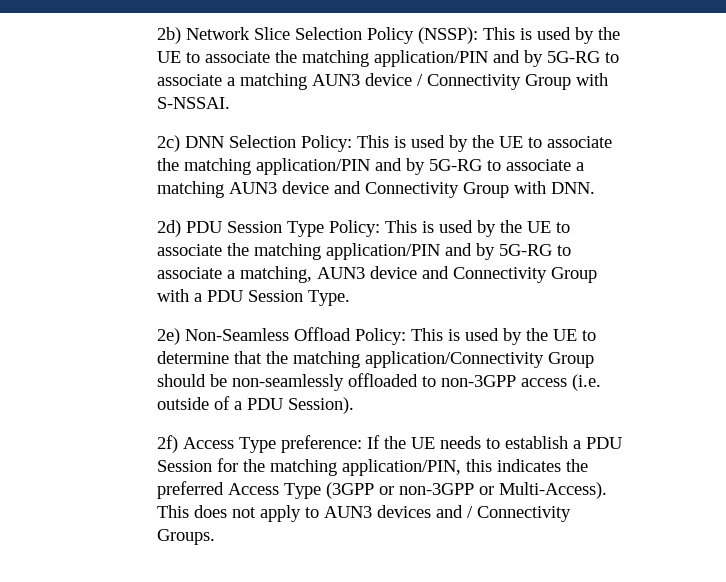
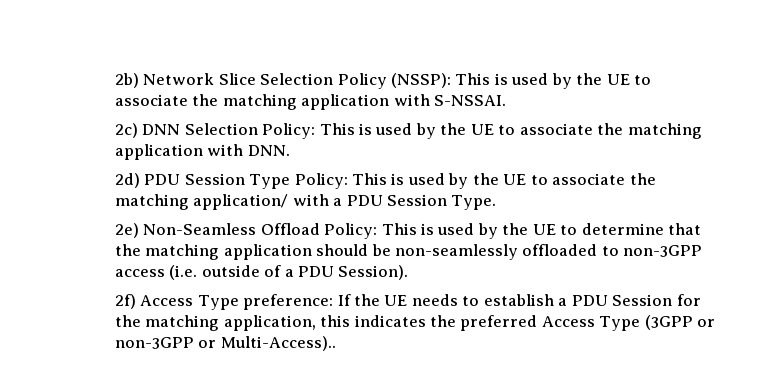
- 2b) Network Slice Selection Policy (NSSP): This is used by the UE to associate the matching application/PIN and by 5G-RG to associate a matching AUN3 device / Connectivity Group with S-NSSAI.
+ 2b) Network Slice Selection Policy (NSSP): This is used by the UE to associate the matching application with S-NSSAI.
- 2c) DNN Selection Policy: This is used by the UE to associate the matching application/PIN and by 5G-RG to associate a matching AUN3 device and Connectivity Group with DNN.
+ 2c) DNN Selection Policy: This is used by the UE to associate the matching application with DNN.
- 2d) PDU Session Type Policy: This is used by the UE to associate the matching application/PIN and by 5G-RG to associate a matching, AUN3 device and Connectivity Group with a PDU Session Type.
+ 2d) PDU Session Type Policy: This is used by the UE to associate the matching application/ with a PDU Session Type.
- 2e) Non-Seamless Offload Policy: This is used by the UE to determine that the matching application/Connectivity Group should be non-seamlessly offloaded to non-3GPP access (i.e. outside of a PDU Session).
+ 2e) Non-Seamless Offload Policy: This is used by the UE to determine that the matching application should be non-seamlessly offloaded to non-3GPP access (i.e. outside of a PDU Session).
- 2f) Access Type preference: If the UE needs to establish a PDU Session for the matching application/PIN, this indicates the preferred Access Type (3GPP or non-3GPP or Multi-Access). This does not apply to AUN3 devices and / Connectivity Groups.
+ 2f) Access Type preference: If the UE needs to establish a PDU Session for the matching application, this indicates the preferred Access Type (3GPP or non-3GPP or Multi-Access)..

